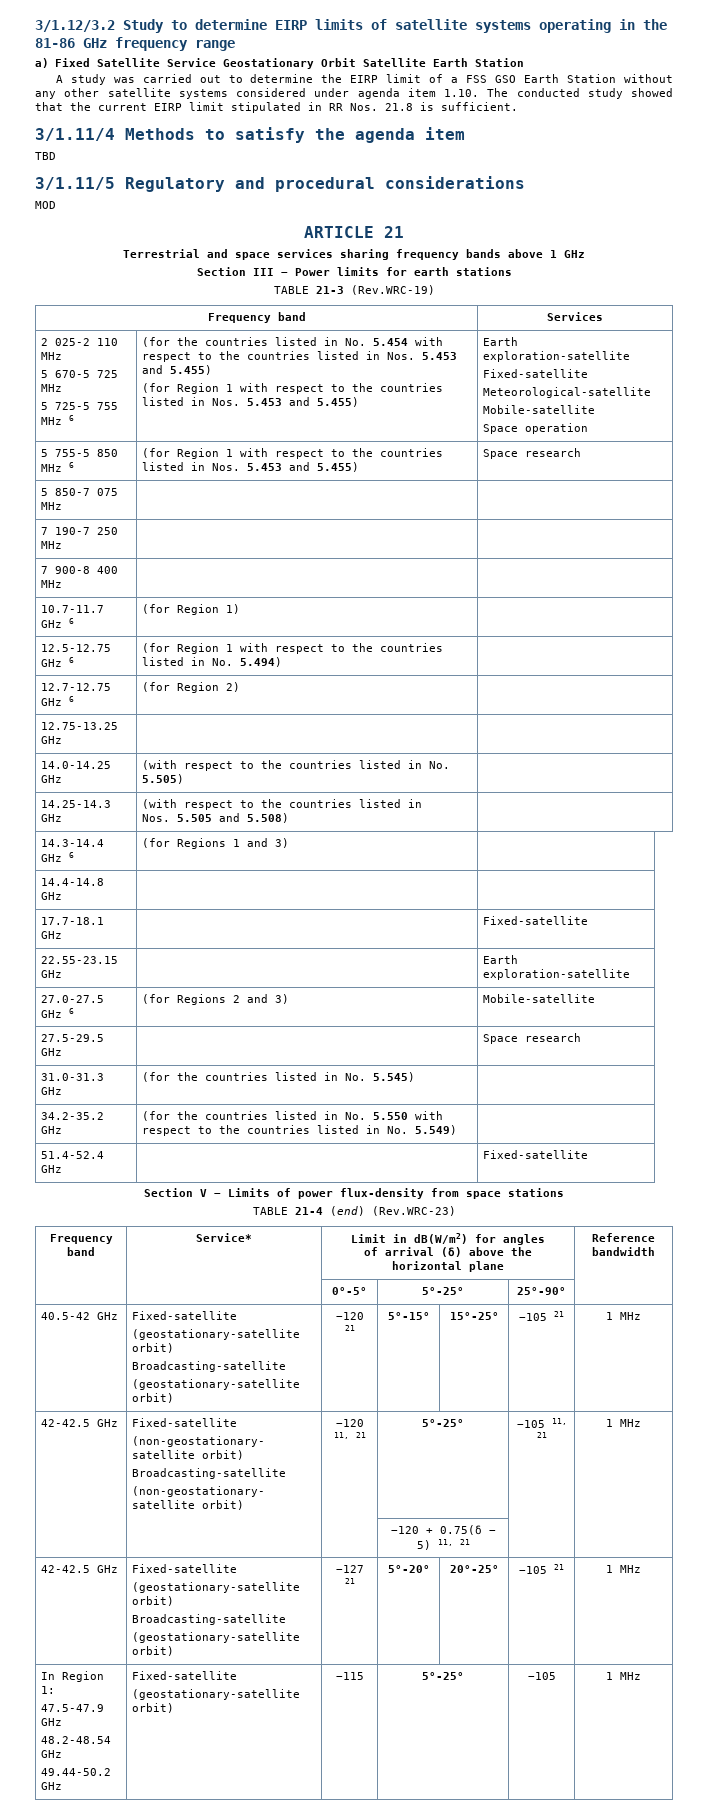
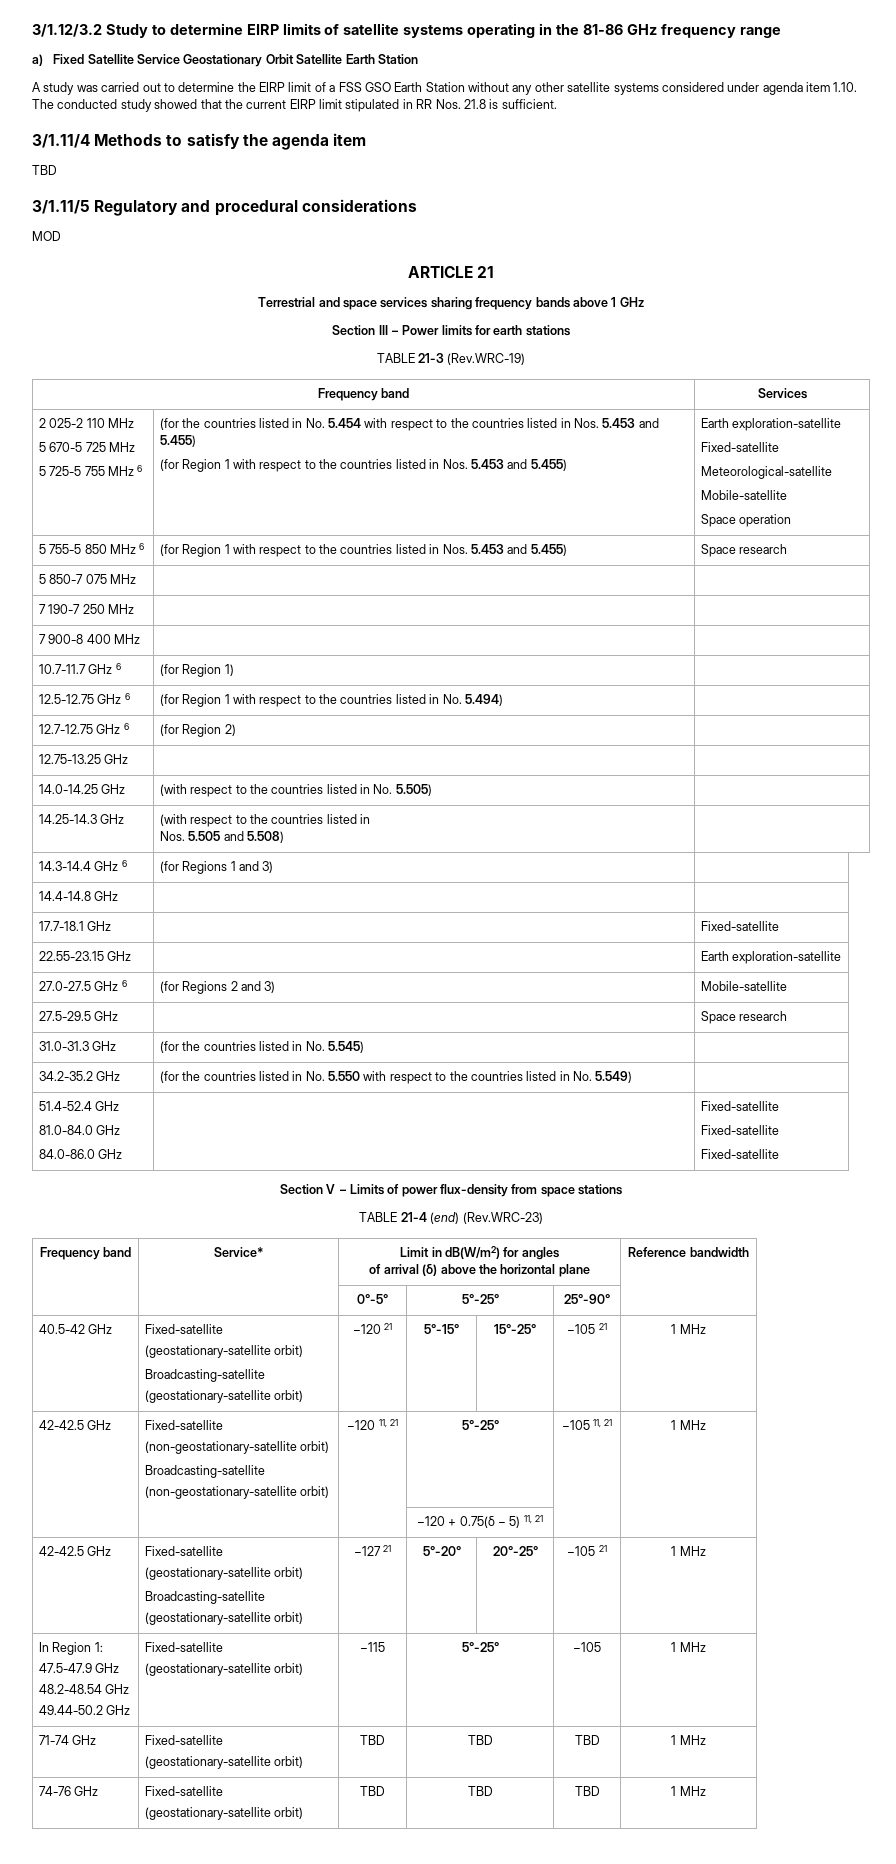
- 51.4-52.4 GHz | | Fixed-satellite
+ 51.4-52.4 GHz
+ 81.0-84.0 GHz
+ 84.0-86.0 GHz | | Fixed-satellite
+ Fixed-satellite
+ Fixed-satellite
+ 71-74 GHz | Fixed-satellite
+ (geostationary-satellite orbit) | TBD | TBD | TBD | 1 MHz
+ 74-76 GHz | Fixed-satellite
+ (geostationary-satellite orbit) | TBD | TBD | TBD | 1 MHz

